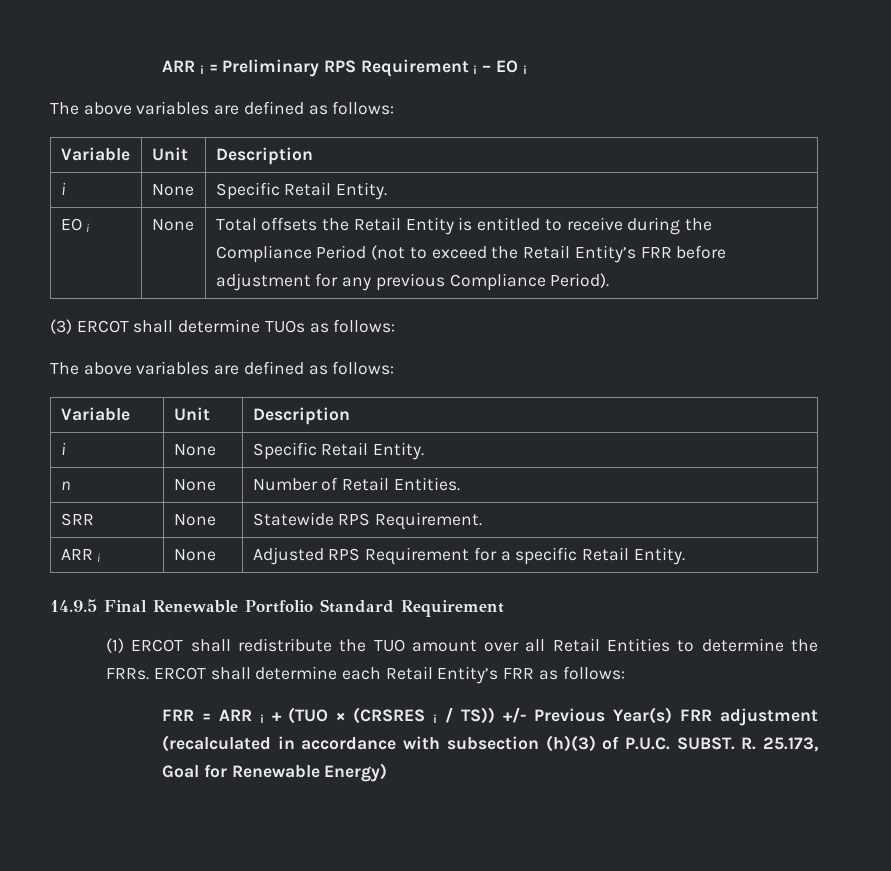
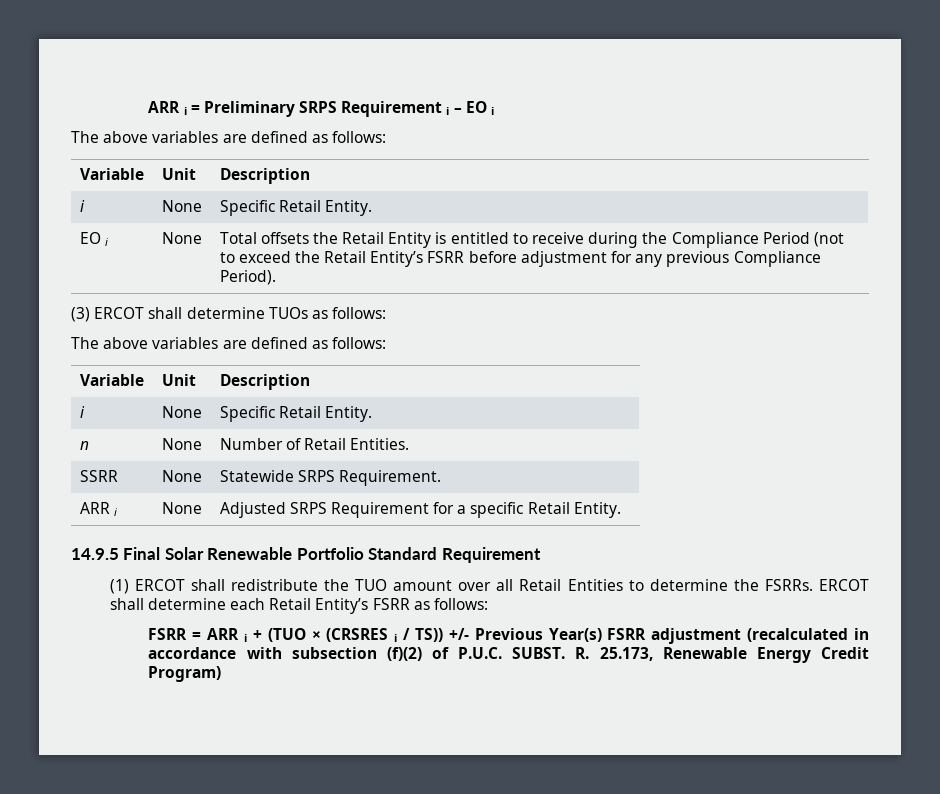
- ARR i = Preliminary RPS Requirement i – EO i
+ ARR i = Preliminary SRPS Requirement i – EO i
- EO i | None | Total offsets the Retail Entity is entitled to receive during the Compliance Period (not to exceed the Retail Entity’s FRR before adjustment for any previous Compliance Period).
+ EO i | None | Total offsets the Retail Entity is entitled to receive during the Compliance Period (not to exceed the Retail Entity’s FSRR before adjustment for any previous Compliance Period).
- SRR | None | Statewide RPS Requirement.
+ SSRR | None | Statewide SRPS Requirement.
- ARR i | None | Adjusted RPS Requirement for a specific Retail Entity.
+ ARR i | None | Adjusted SRPS Requirement for a specific Retail Entity.
- 14.9.5 Final Renewable Portfolio Standard Requirement
+ 14.9.5 Final Solar Renewable Portfolio Standard Requirement
- (1) ERCOT shall redistribute the TUO amount over all Retail Entities to determine the FRRs.
+ (1) ERCOT shall redistribute the TUO amount over all Retail Entities to determine the FSRRs.
- ERCOT shall determine each Retail Entity’s FRR as follows:
- FRR = ARR i + (TUO × (CRSRES i / TS)) +/- Previous Year(s) FRR adjustment (recalculated in accordance with subsection (h)(3) of P.U.C. SUBST.
+ ERCOT shall determine each Retail Entity’s FSRR as follows:
+ FSRR = ARR i + (TUO × (CRSRES i / TS)) +/- Previous Year(s) FSRR adjustment (recalculated in accordance with subsection (f)(2) of P.U.C. SUBST.
- R. 25.173, Goal for Renewable Energy)
+ R. 25.173, Renewable Energy Credit Program)

